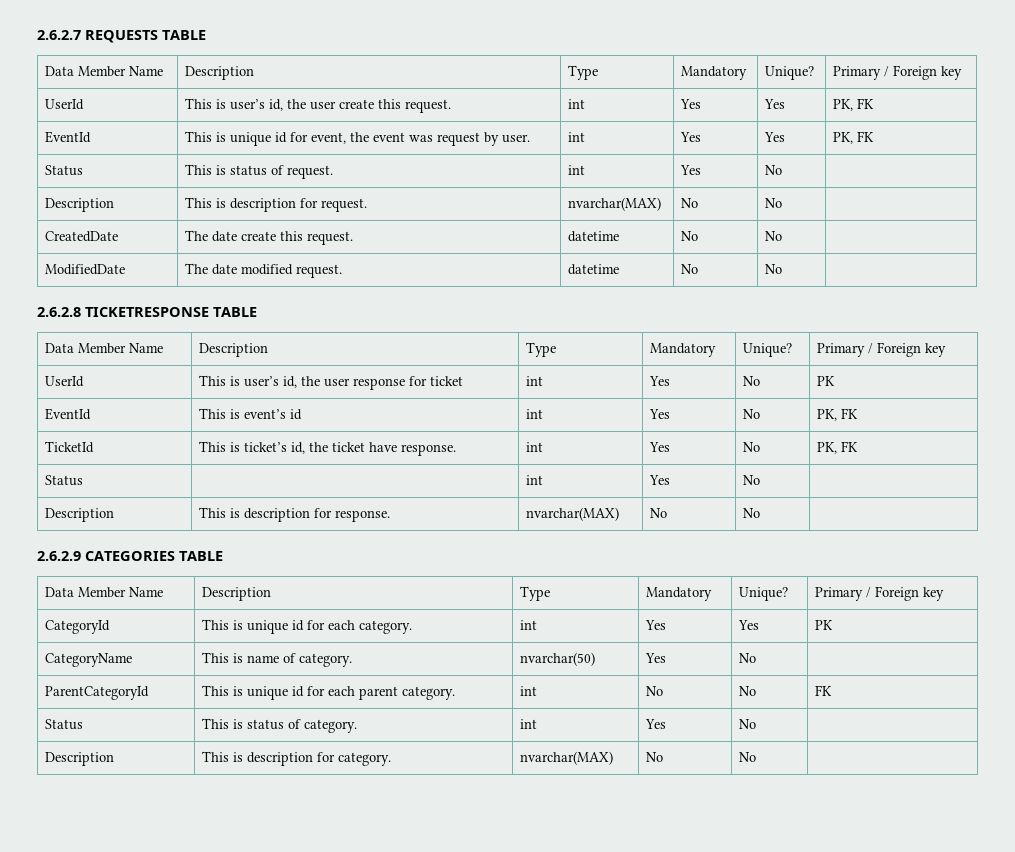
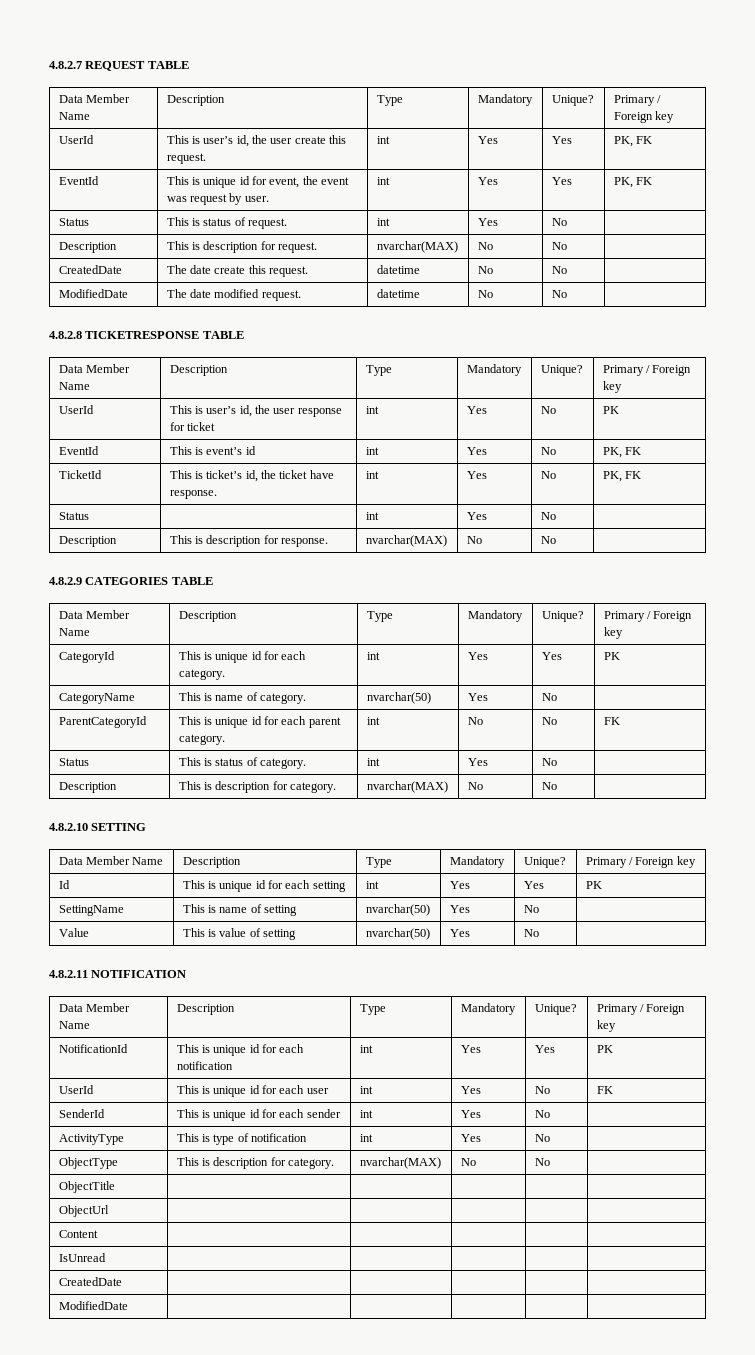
- 2.6.2.7 REQUESTS TABLE
+ 4.8.2.7 REQUEST TABLE
- 2.6.2.8 TICKETRESPONSE TABLE
+ 4.8.2.8 TICKETRESPONSE TABLE
- 2.6.2.9 CATEGORIES TABLE
+ 4.8.2.9 CATEGORIES TABLE
+ 4.8.2.10 SETTING
+ Data Member Name | Description | Type | Mandatory | Unique? | Primary / Foreign key
+ Id | This is unique id for each setting | int | Yes | Yes | PK
+ SettingName | This is name of setting | nvarchar(50) | Yes | No |
+ Value | This is value of setting | nvarchar(50) | Yes | No |
+ 4.8.2.11 NOTIFICATION
+ Data Member Name | Description | Type | Mandatory | Unique? | Primary / Foreign key
+ NotificationId | This is unique id for each notification | int | Yes | Yes | PK
+ UserId | This is unique id for each user | int | Yes | No | FK
+ SenderId | This is unique id for each sender | int | Yes | No |
+ ActivityType | This is type of notification | int | Yes | No |
+ ObjectType | This is description for category. | nvarchar(MAX) | No | No |
+ ObjectTitle | | | | |
+ ObjectUrl | | | | |
+ Content | | | | |
+ IsUnread | | | | |
+ CreatedDate | | | | |
+ ModifiedDate | | | | |

